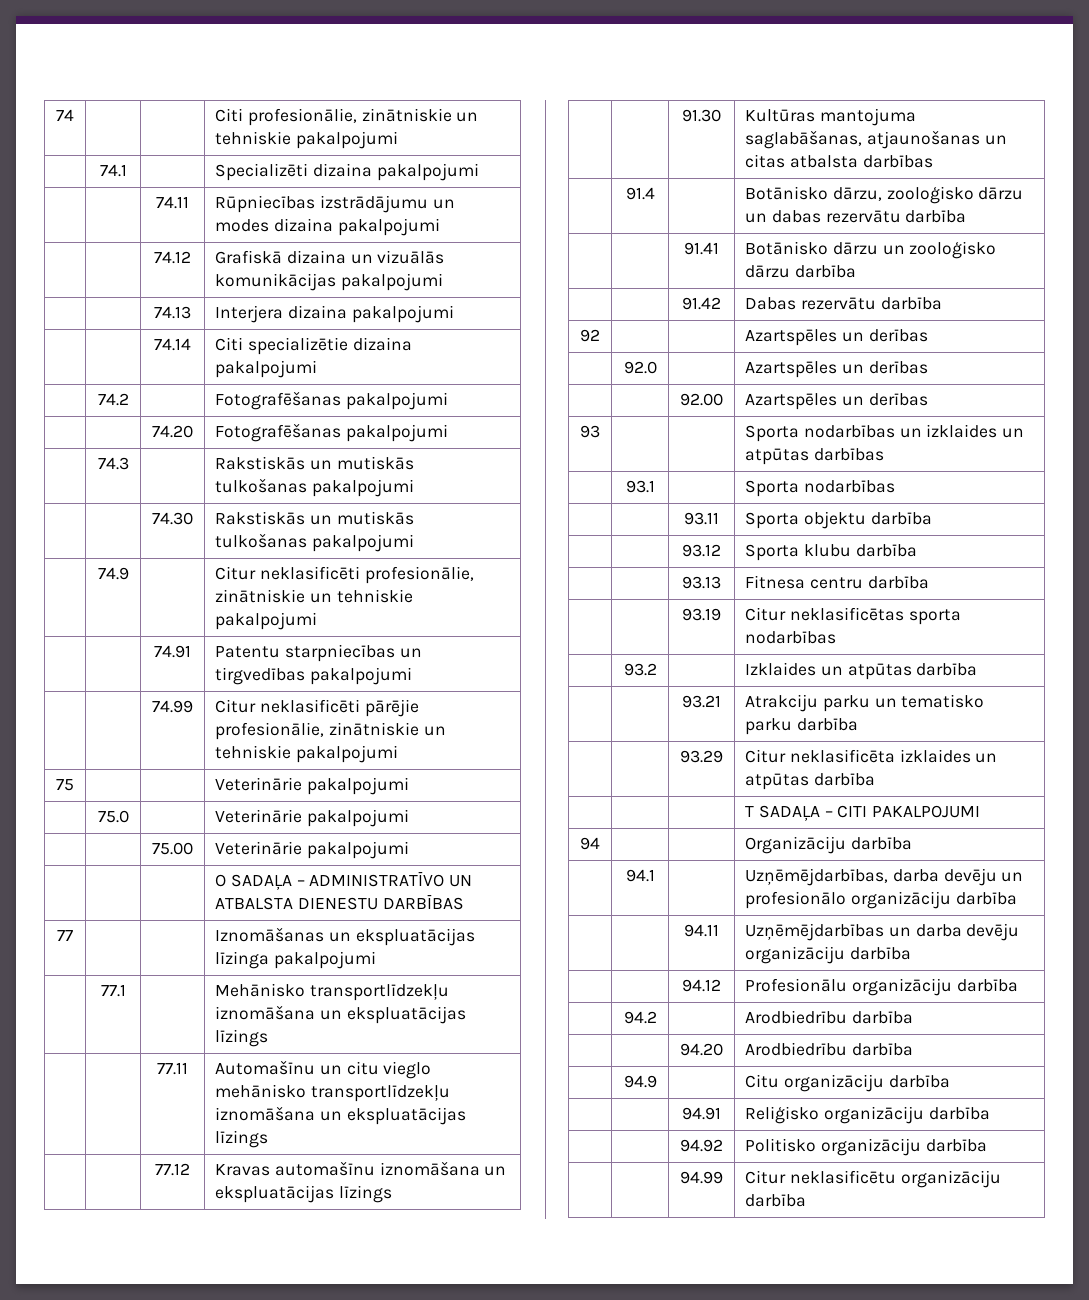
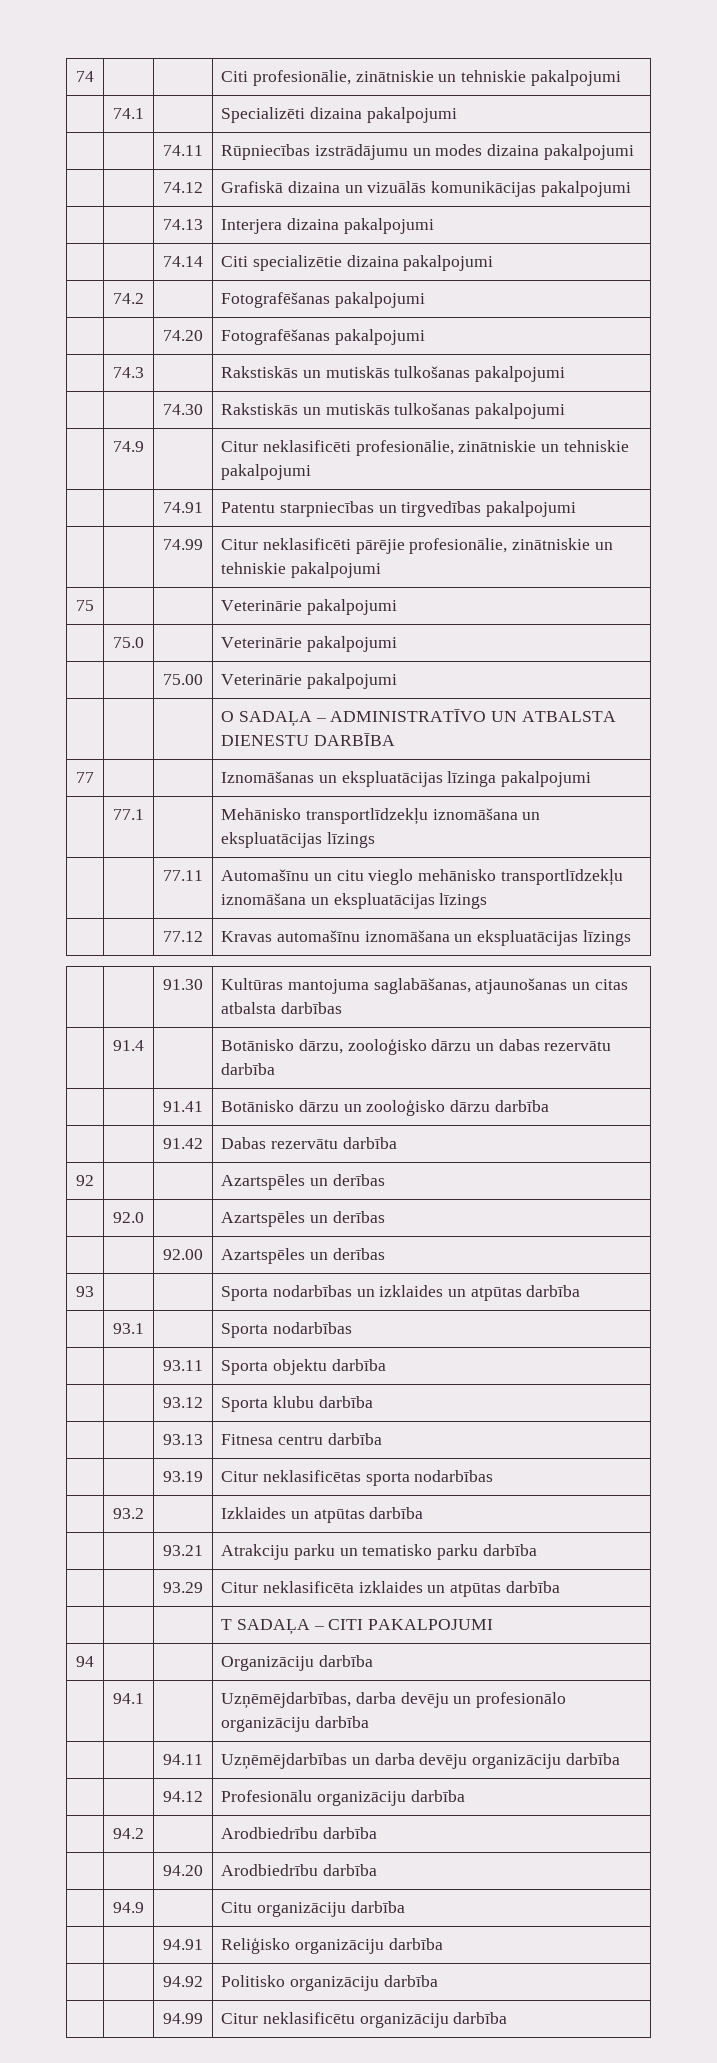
- | | | O SADAĻA – ADMINISTRATĪVO UN ATBALSTA DIENESTU DARBĪBAS
+ | | | O SADAĻA – ADMINISTRATĪVO UN ATBALSTA DIENESTU DARBĪBA
- 93 | | | Sporta nodarbības un izklaides un atpūtas darbības
+ 93 | | | Sporta nodarbības un izklaides un atpūtas darbība

